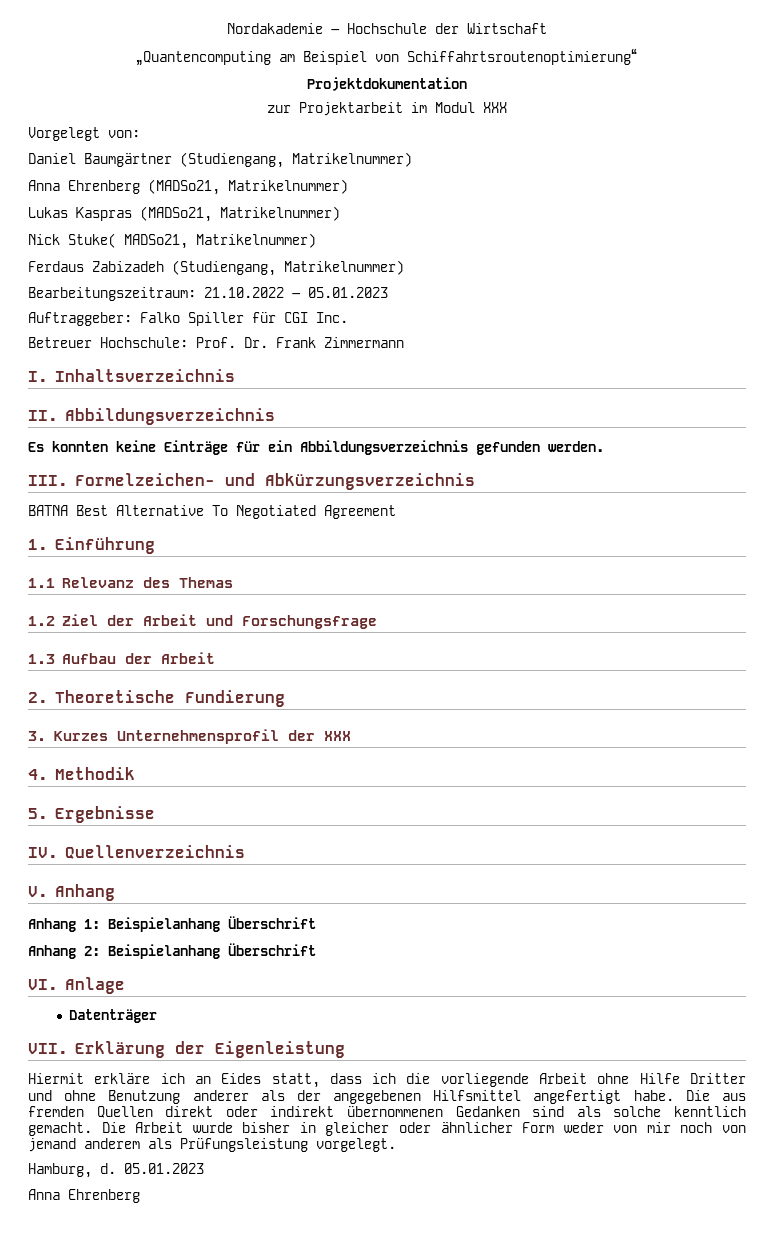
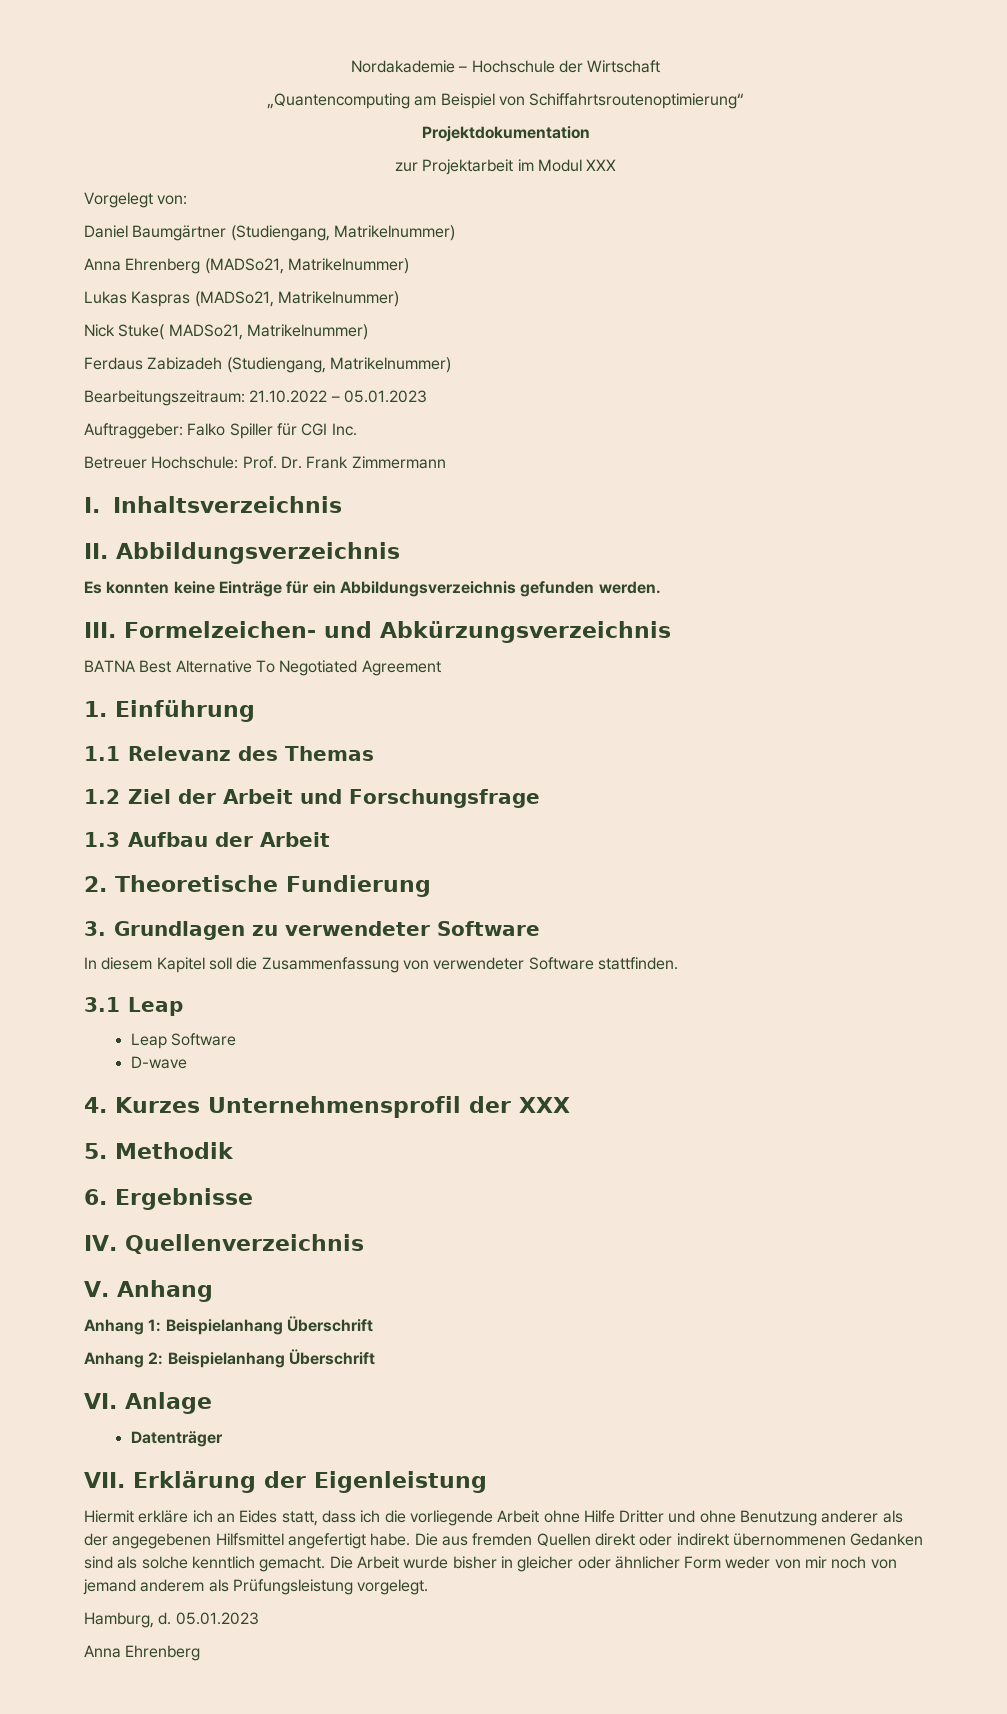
- 3. Kurzes Unternehmensprofil der XXX
+ 3. Grundlagen zu verwendeter Software
+ In diesem Kapitel soll die Zusammenfassung von verwendeter Software stattfinden.
+ 3.1 Leap
+ Leap Software
+ D-wave
+ 4. Kurzes Unternehmensprofil der XXX
- 4. Methodik
+ 5. Methodik
- 5. Ergebnisse
+ 6. Ergebnisse

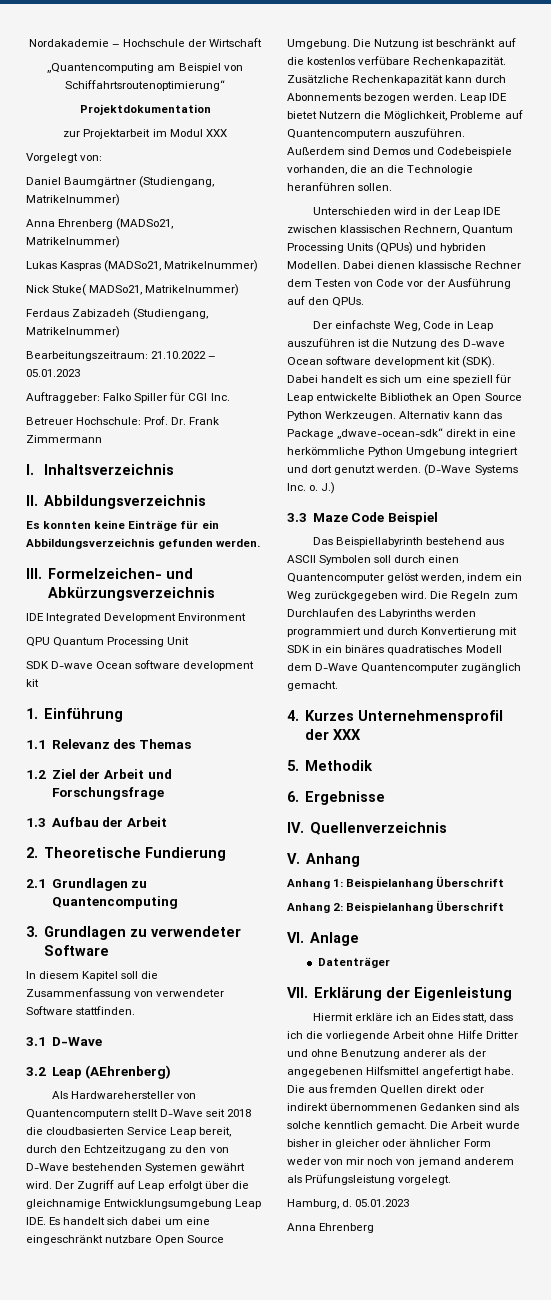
- BATNA Best Alternative To Negotiated Agreement
+ IDE Integrated Development Environment
+ QPU Quantum Processing Unit
+ SDK D-wave Ocean software development kit
+ 2.1 Grundlagen zu Quantencomputing
- 3.1 Leap
- Leap Software
- D-wave
+ 3.1 D-Wave
+ 3.2 Leap (AEhrenberg)
+ Als Hardwarehersteller von Quantencomputern stellt D-Wave seit 2018 die cloudbasierten Service Leap bereit, durch den Echtzeitzugang zu den von D-Wave bestehenden Systemen gewährt wird. Der Zugriff auf Leap erfolgt über die gleichnamige Entwicklungsumgebung Leap IDE. Es handelt sich dabei um eine eingeschränkt nutzbare Open Source Umgebung. Die Nutzung ist beschränkt auf die kostenlos verfübare Rechenkapazität. Zusätzliche Rechenkapazität kann durch Abonnements bezogen werden. Leap IDE bietet Nutzern die Möglichkeit, Probleme auf Quantencomputern auszuführen. Außerdem sind Demos und Codebeispiele vorhanden, die an die Technologie heranführen sollen.
+ Unterschieden wird in der Leap IDE zwischen klassischen Rechnern, Quantum Processing Units (QPUs) und hybriden Modellen. Dabei dienen klassische Rechner dem Testen von Code vor der Ausführung auf den QPUs.
+ Der einfachste Weg, Code in Leap auszuführen ist die Nutzung des D-wave Ocean software development kit (SDK). Dabei handelt es sich um eine speziell für Leap entwickelte Bibliothek an Open Source Python Werkzeugen. Alternativ kann das Package „dwave-ocean-sdk“ direkt in eine herkömmliche Python Umgebung integriert und dort genutzt werden. (D-Wave Systems Inc. o. J.)
+ 3.3 Maze Code Beispiel
+ Das Beispiellabyrinth bestehend aus ASCII Symbolen soll durch einen Quantencomputer gelöst werden, indem ein Weg zurückgegeben wird. Die Regeln zum Durchlaufen des Labyrinths werden programmiert und durch Konvertierung mit SDK in ein binäres quadratisches Modell dem D-Wave Quantencomputer zugänglich gemacht.

